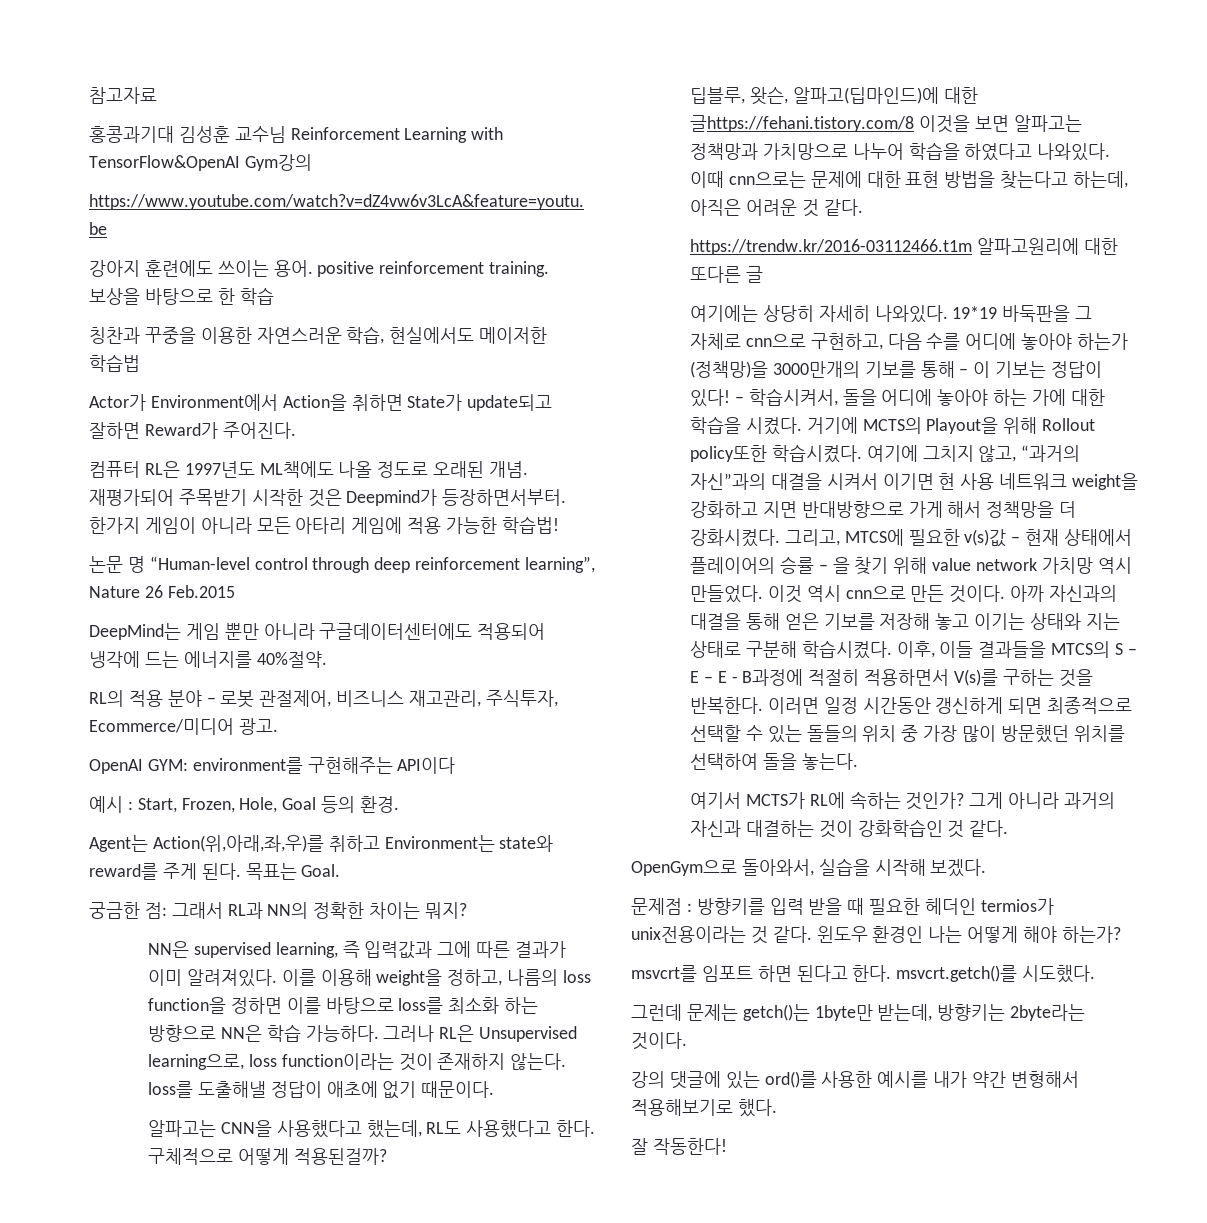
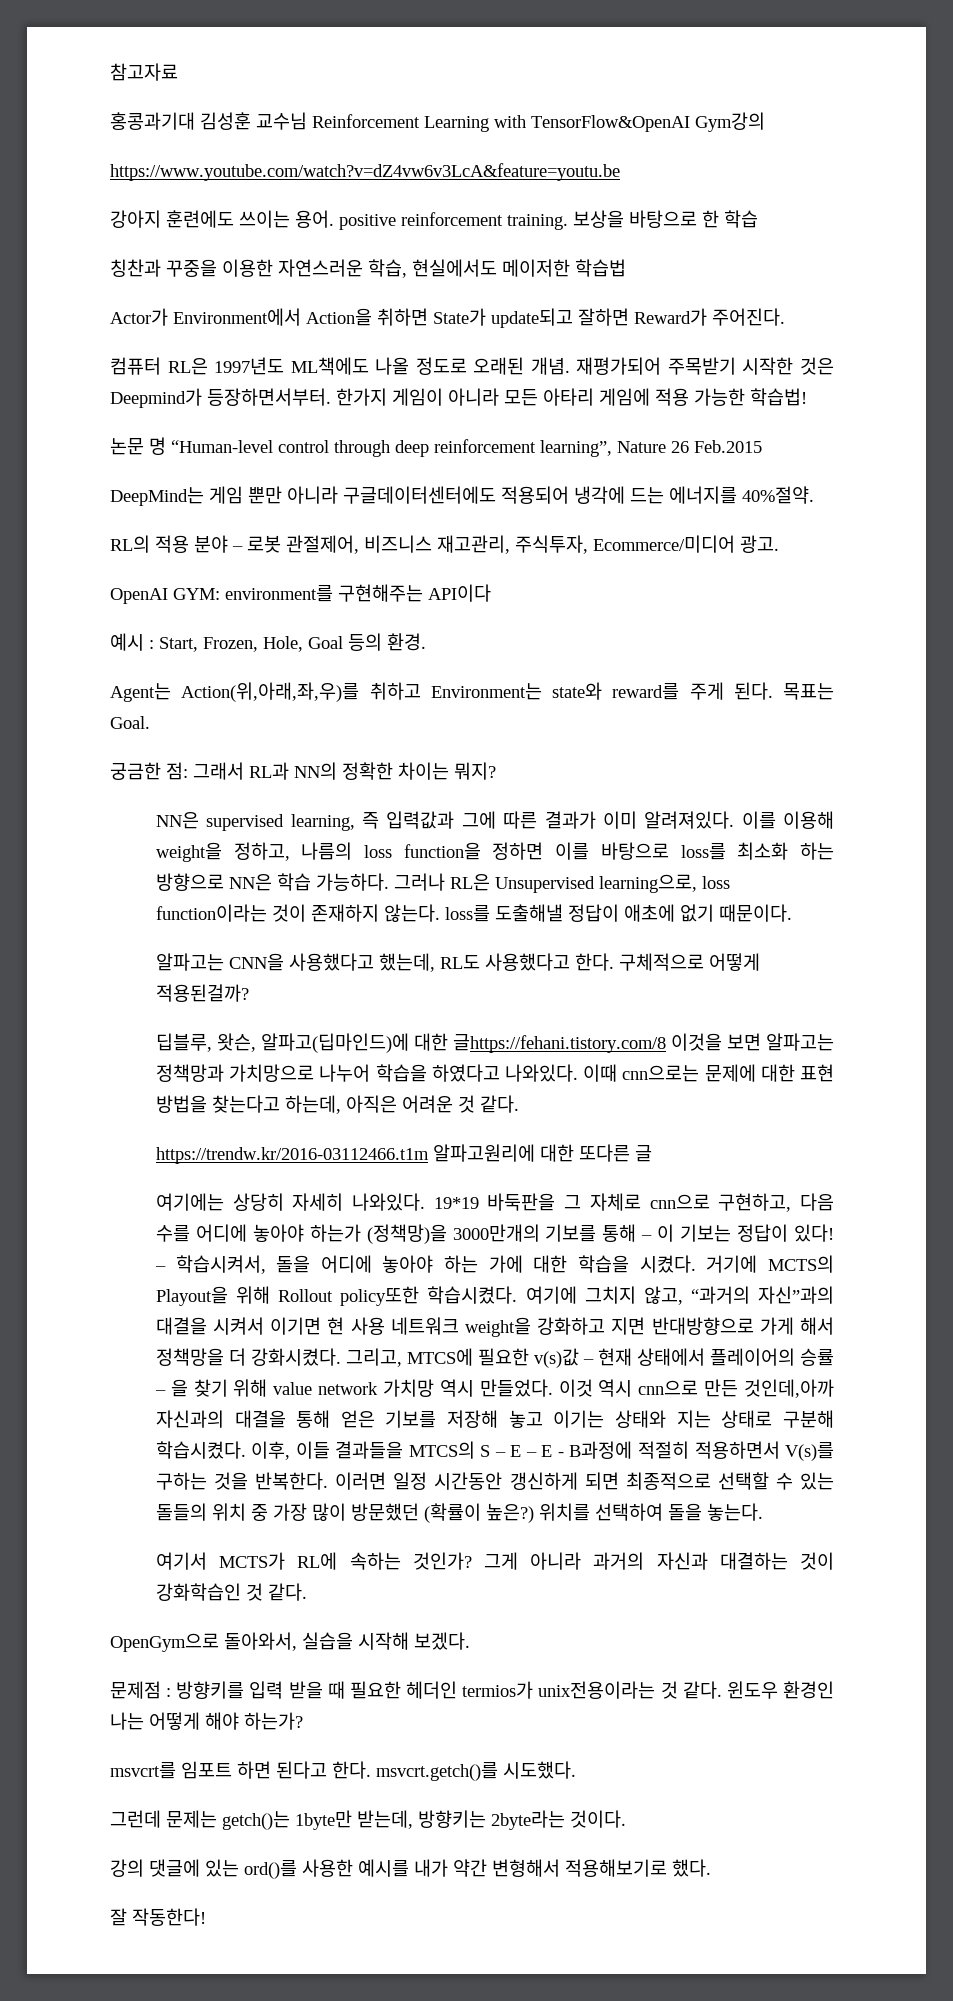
- 이것 역시 cnn으로 만든 것이다. 아까 자신과의 대결을 통해 얻은 기보를 저장해 놓고 이기는 상태와 지는 상태로 구분해 학습시켰다.
+ 이것 역시 cnn으로 만든 것인데,아까 자신과의 대결을 통해 얻은 기보를 저장해 놓고 이기는 상태와 지는 상태로 구분해 학습시켰다.
- 이러면 일정 시간동안 갱신하게 되면 최종적으로 선택할 수 있는 돌들의 위치 중 가장 많이 방문했던 위치를 선택하여 돌을 놓는다.
+ 이러면 일정 시간동안 갱신하게 되면 최종적으로 선택할 수 있는 돌들의 위치 중 가장 많이 방문했던 (확률이 높은?) 위치를 선택하여 돌을 놓는다.

